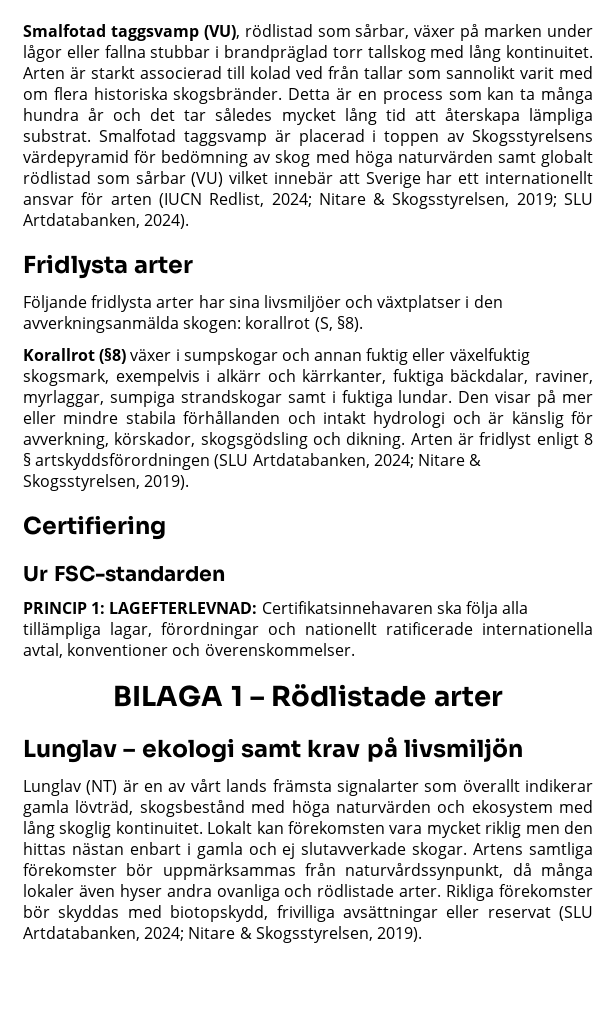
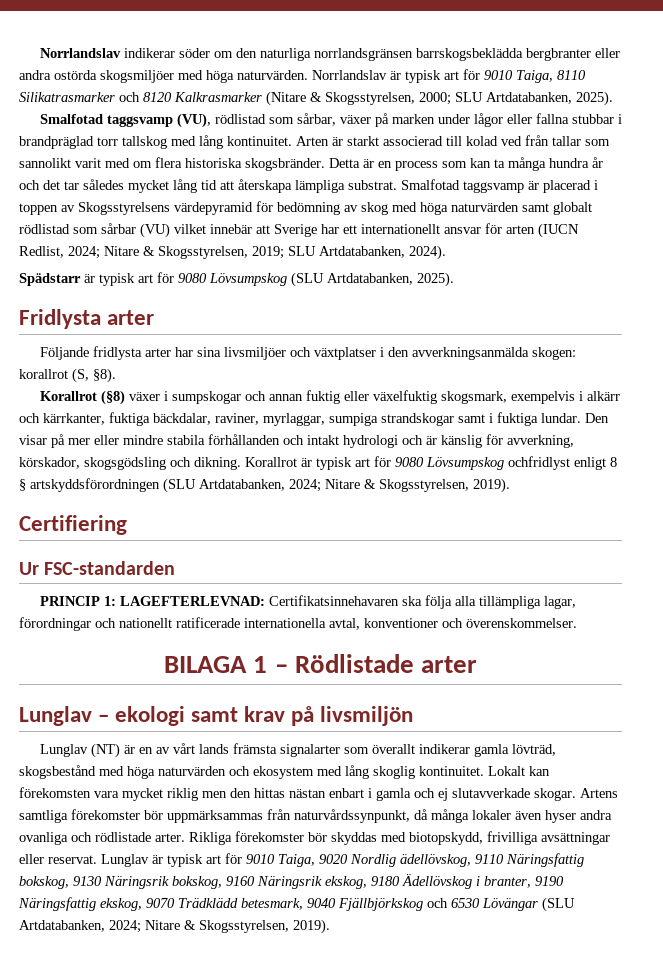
+ Norrlandslav indikerar söder om den naturliga norrlandsgränsen barrskogsbeklädda bergbranter eller andra ostörda skogsmiljöer med höga naturvärden. Norrlandslav är typisk art för 9010 Taiga, 8110 Silikatrasmarker och 8120 Kalkrasmarker (Nitare & Skogsstyrelsen, 2000; SLU Artdatabanken, 2025).
+ Spädstarr är typisk art för 9080 Lövsumpskog (SLU Artdatabanken, 2025).
- Arten är fridlyst enligt 8 § artskyddsförordningen (SLU Artdatabanken, 2024; Nitare & Skogsstyrelsen, 2019).
+ Korallrot är typisk art för 9080 Lövsumpskog ochfridlyst enligt 8 § artskyddsförordningen (SLU Artdatabanken, 2024; Nitare & Skogsstyrelsen, 2019).
- Rikliga förekomster bör skyddas med biotopskydd, frivilliga avsättningar eller reservat (SLU Artdatabanken, 2024; Nitare & Skogsstyrelsen, 2019).
+ Rikliga förekomster bör skyddas med biotopskydd, frivilliga avsättningar eller reservat. Lunglav är typisk art för 9010 Taiga, 9020 Nordlig ädellövskog, 9110 Näringsfattig bokskog, 9130 Näringsrik bokskog, 9160 Näringsrik ekskog, 9180 Ädellövskog i branter, 9190 Näringsfattig ekskog, 9070 Trädklädd betesmark, 9040 Fjällbjörkskog och 6530 Lövängar (SLU Artdatabanken, 2024; Nitare & Skogsstyrelsen, 2019).

